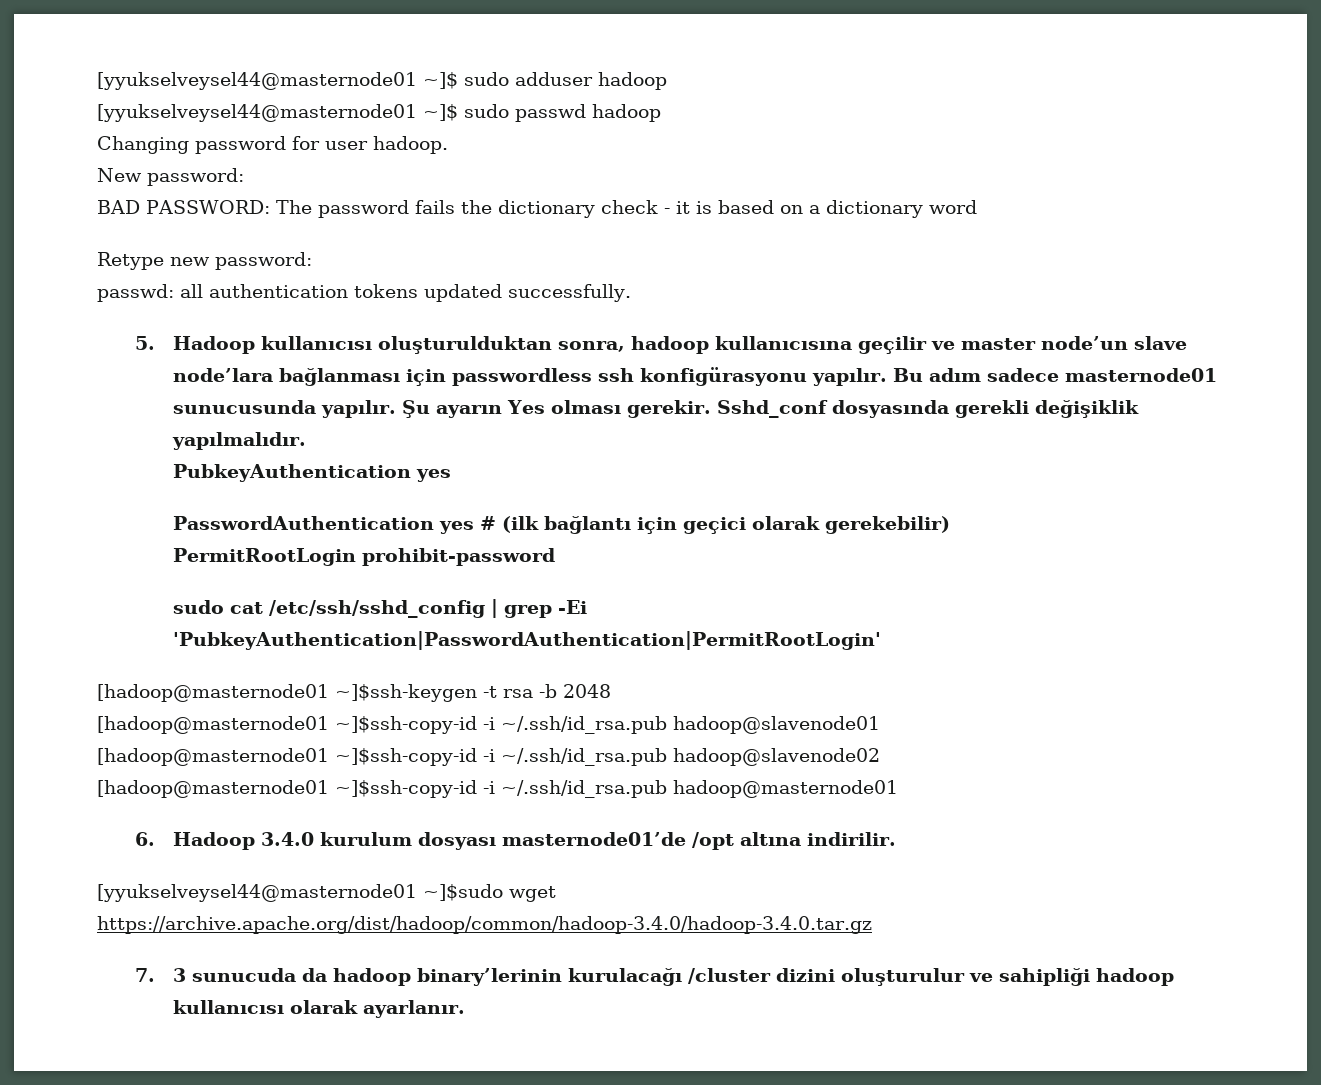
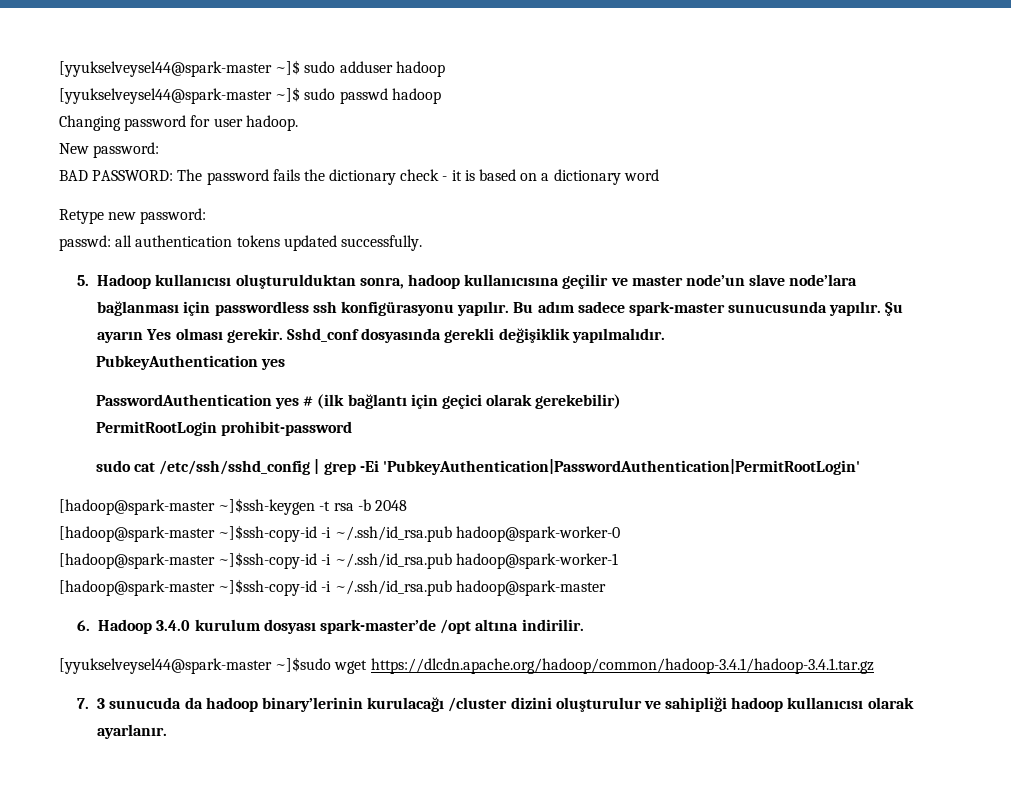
- [yyukselveysel44@masternode01 ~]$ sudo adduser hadoop
+ [yyukselveysel44@spark-master ~]$ sudo adduser hadoop
- [yyukselveysel44@masternode01 ~]$ sudo passwd hadoop
+ [yyukselveysel44@spark-master ~]$ sudo passwd hadoop
- Bu adım sadece masternode01 sunucusunda yapılır.
+ Bu adım sadece spark-master sunucusunda yapılır.
- [hadoop@masternode01 ~]$ssh-keygen -t rsa -b 2048
+ [hadoop@spark-master ~]$ssh-keygen -t rsa -b 2048
- [hadoop@masternode01 ~]$ssh-copy-id -i ~/.ssh/id_rsa.pub hadoop@slavenode01
- [hadoop@masternode01 ~]$ssh-copy-id -i ~/.ssh/id_rsa.pub hadoop@slavenode02
- [hadoop@masternode01 ~]$ssh-copy-id -i ~/.ssh/id_rsa.pub hadoop@masternode01
+ [hadoop@spark-master ~]$ssh-copy-id -i ~/.ssh/id_rsa.pub hadoop@spark-worker-0
+ [hadoop@spark-master ~]$ssh-copy-id -i ~/.ssh/id_rsa.pub hadoop@spark-worker-1
+ [hadoop@spark-master ~]$ssh-copy-id -i ~/.ssh/id_rsa.pub hadoop@spark-master
- 6. Hadoop 3.4.0 kurulum dosyası masternode01’de /opt altına indirilir.
+ 6. Hadoop 3.4.0 kurulum dosyası spark-master’de /opt altına indirilir.
- [yyukselveysel44@masternode01 ~]$sudo wget https://archive.apache.org/dist/hadoop/common/hadoop-3.4.0/hadoop-3.4.0.tar.gz
+ [yyukselveysel44@spark-master ~]$sudo wget https://dlcdn.apache.org/hadoop/common/hadoop-3.4.1/hadoop-3.4.1.tar.gz

